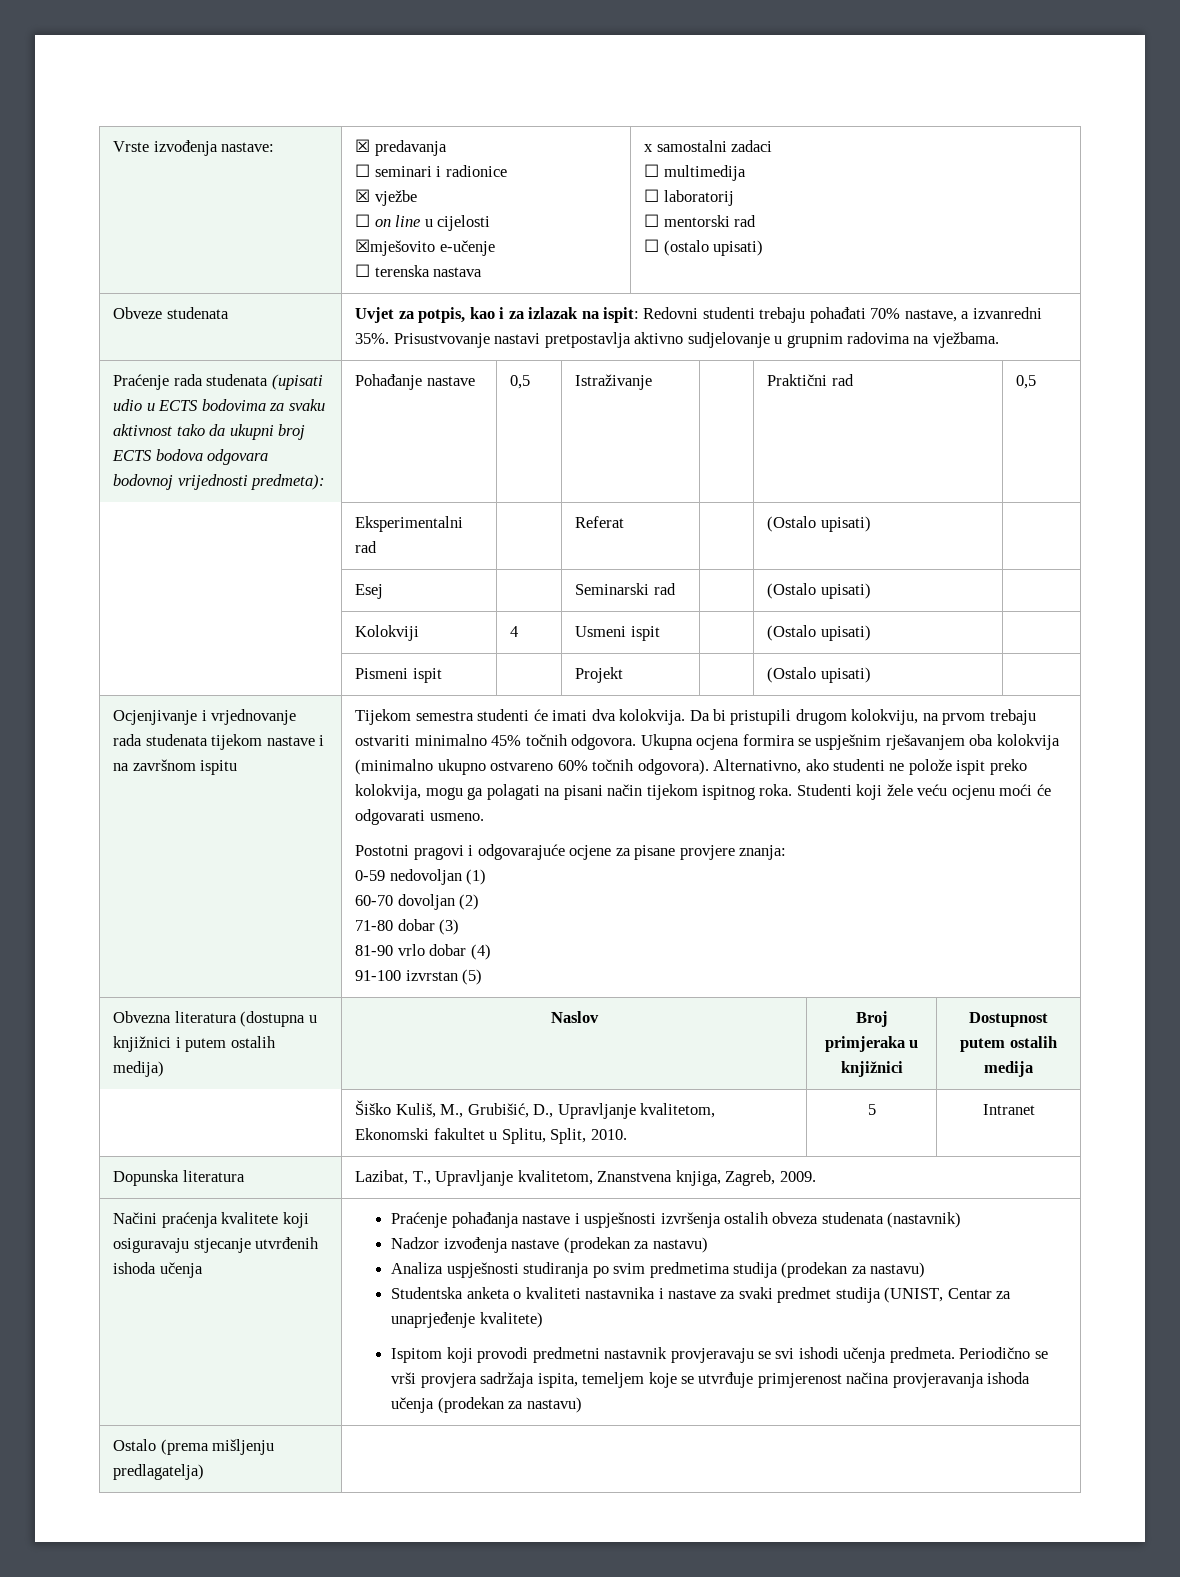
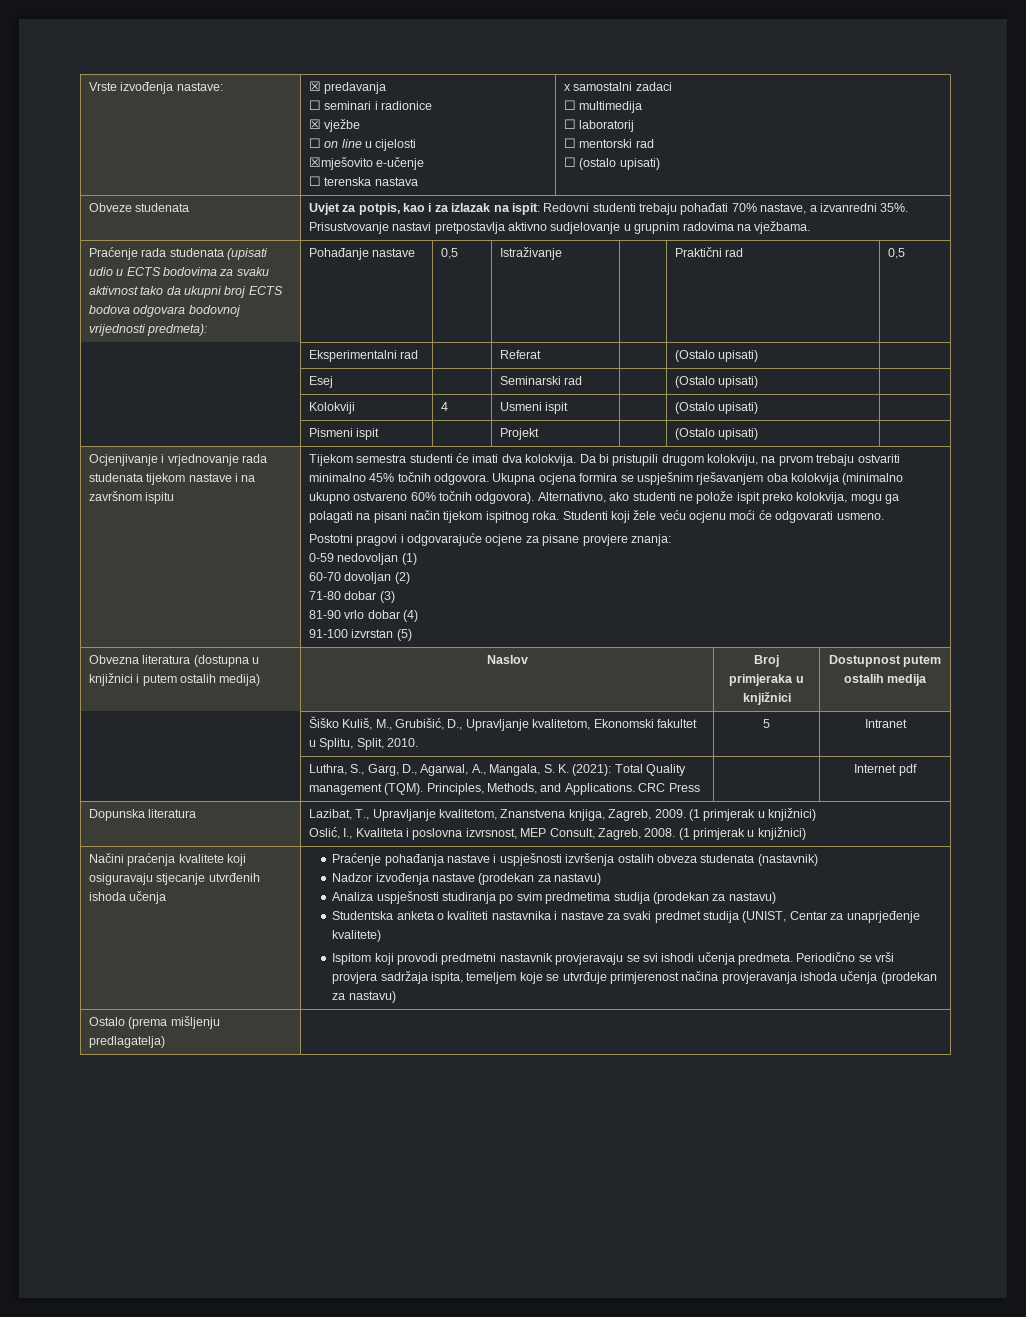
+ | Luthra, S., Garg, D., Agarwal, A., Mangala, S. K. (2021): Total Quality management (TQM). Principles, Methods, and Applications. CRC Press | | Internet pdf
- Dopunska literatura | Lazibat, T., Upravljanje kvalitetom, Znanstvena knjiga, Zagreb, 2009.
+ Dopunska literatura | Lazibat, T., Upravljanje kvalitetom, Znanstvena knjiga, Zagreb, 2009. (1 primjerak u knjižnici)
+ Oslić, I., Kvaliteta i poslovna izvrsnost, MEP Consult, Zagreb, 2008. (1 primjerak u knjižnici)

